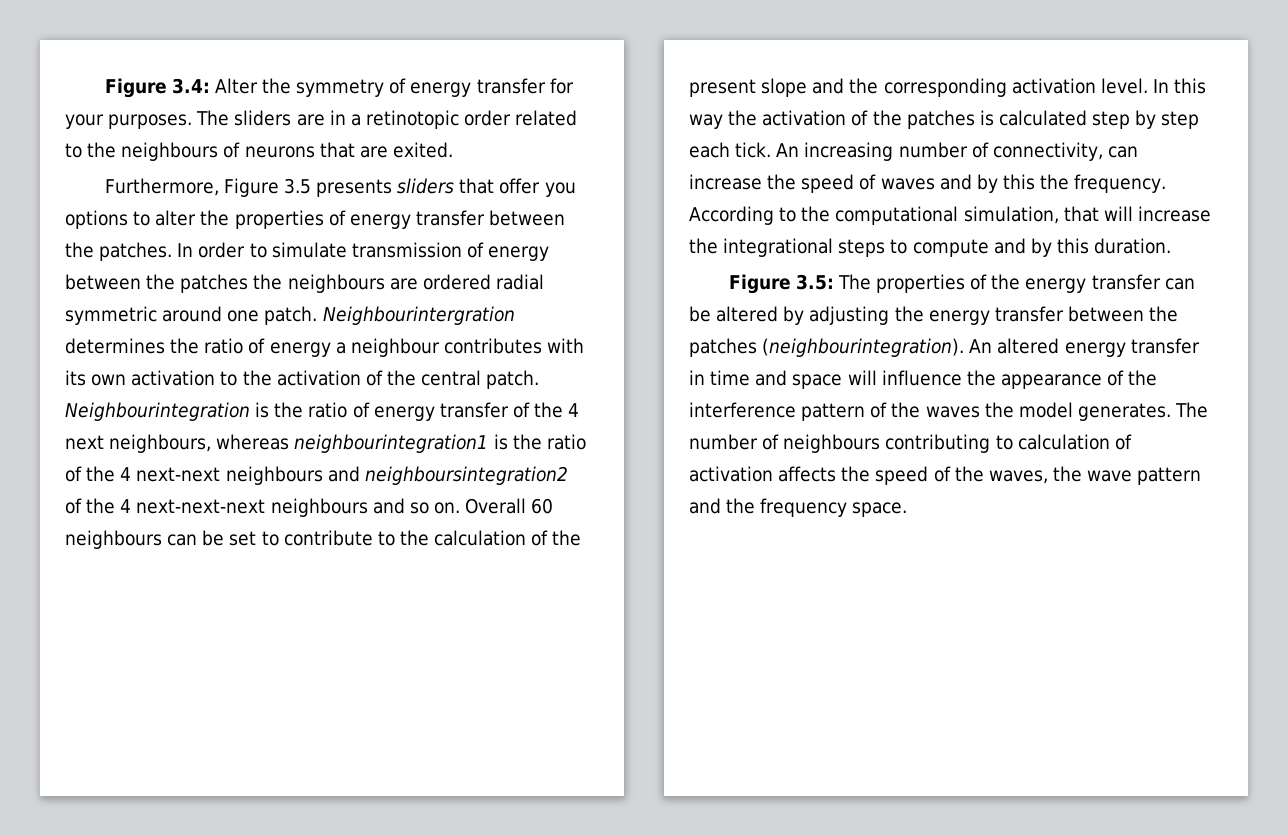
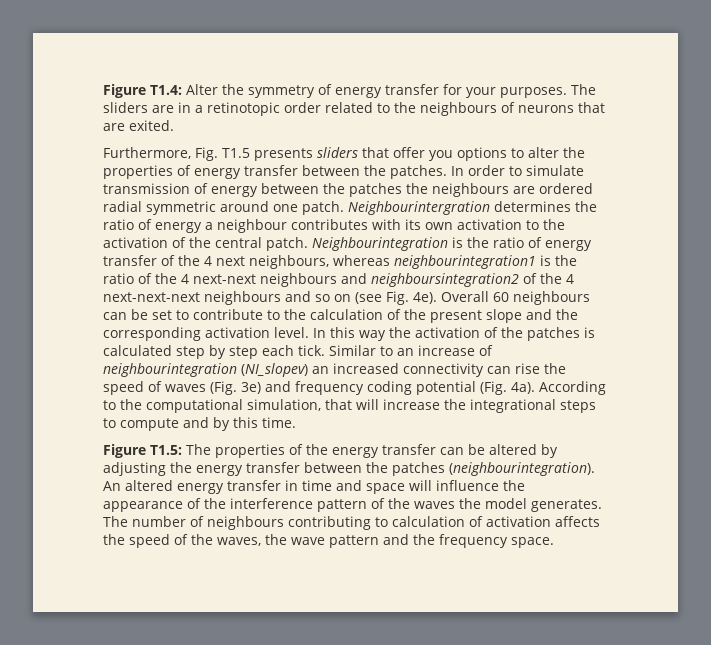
- Figure 3.4: Alter the symmetry of energy transfer for your purposes.
+ Figure T1.4: Alter the symmetry of energy transfer for your purposes.
- Furthermore, Figure 3.5 presents sliders that offer you options to alter the properties of energy transfer between the patches.
+ Furthermore, Fig. T1.5 presents sliders that offer you options to alter the properties of energy transfer between the patches.
- Neighbourintegration is the ratio of energy transfer of the 4 next neighbours, whereas neighbourintegration1 is the ratio of the 4 next-next neighbours and neighboursintegration2 of the 4 next-next-next neighbours and so on.
+ Neighbourintegration is the ratio of energy transfer of the 4 next neighbours, whereas neighbourintegration1 is the ratio of the 4 next-next neighbours and neighboursintegration2 of the 4 next-next-next neighbours and so on (see Fig. 4e).
- An increasing number of connectivity, can increase the speed of waves and by this the frequency.
+ Similar to an increase of neighbourintegration (NI_slopev) an increased connectivity can rise the speed of waves (Fig. 3e) and frequency coding potential (Fig. 4a).
- According to the computational simulation, that will increase the integrational steps to compute and by this duration.
- Figure 3.5: The properties of the energy transfer can be altered by adjusting the energy transfer between the patches (neighbourintegration).
+ According to the computational simulation, that will increase the integrational steps to compute and by this time.
+ Figure T1.5: The properties of the energy transfer can be altered by adjusting the energy transfer between the patches (neighbourintegration).

